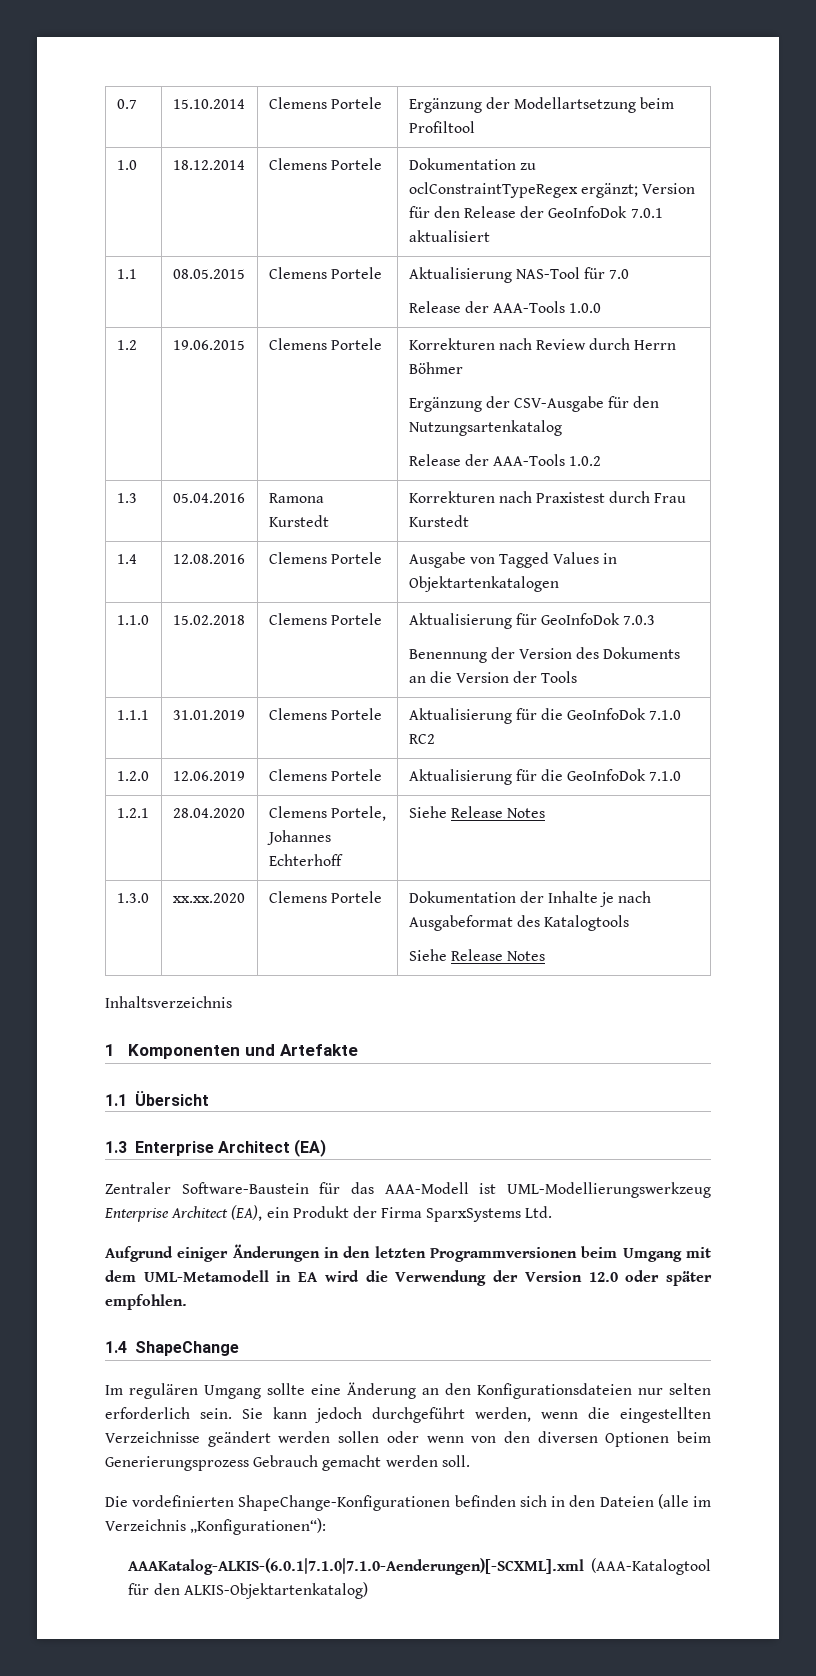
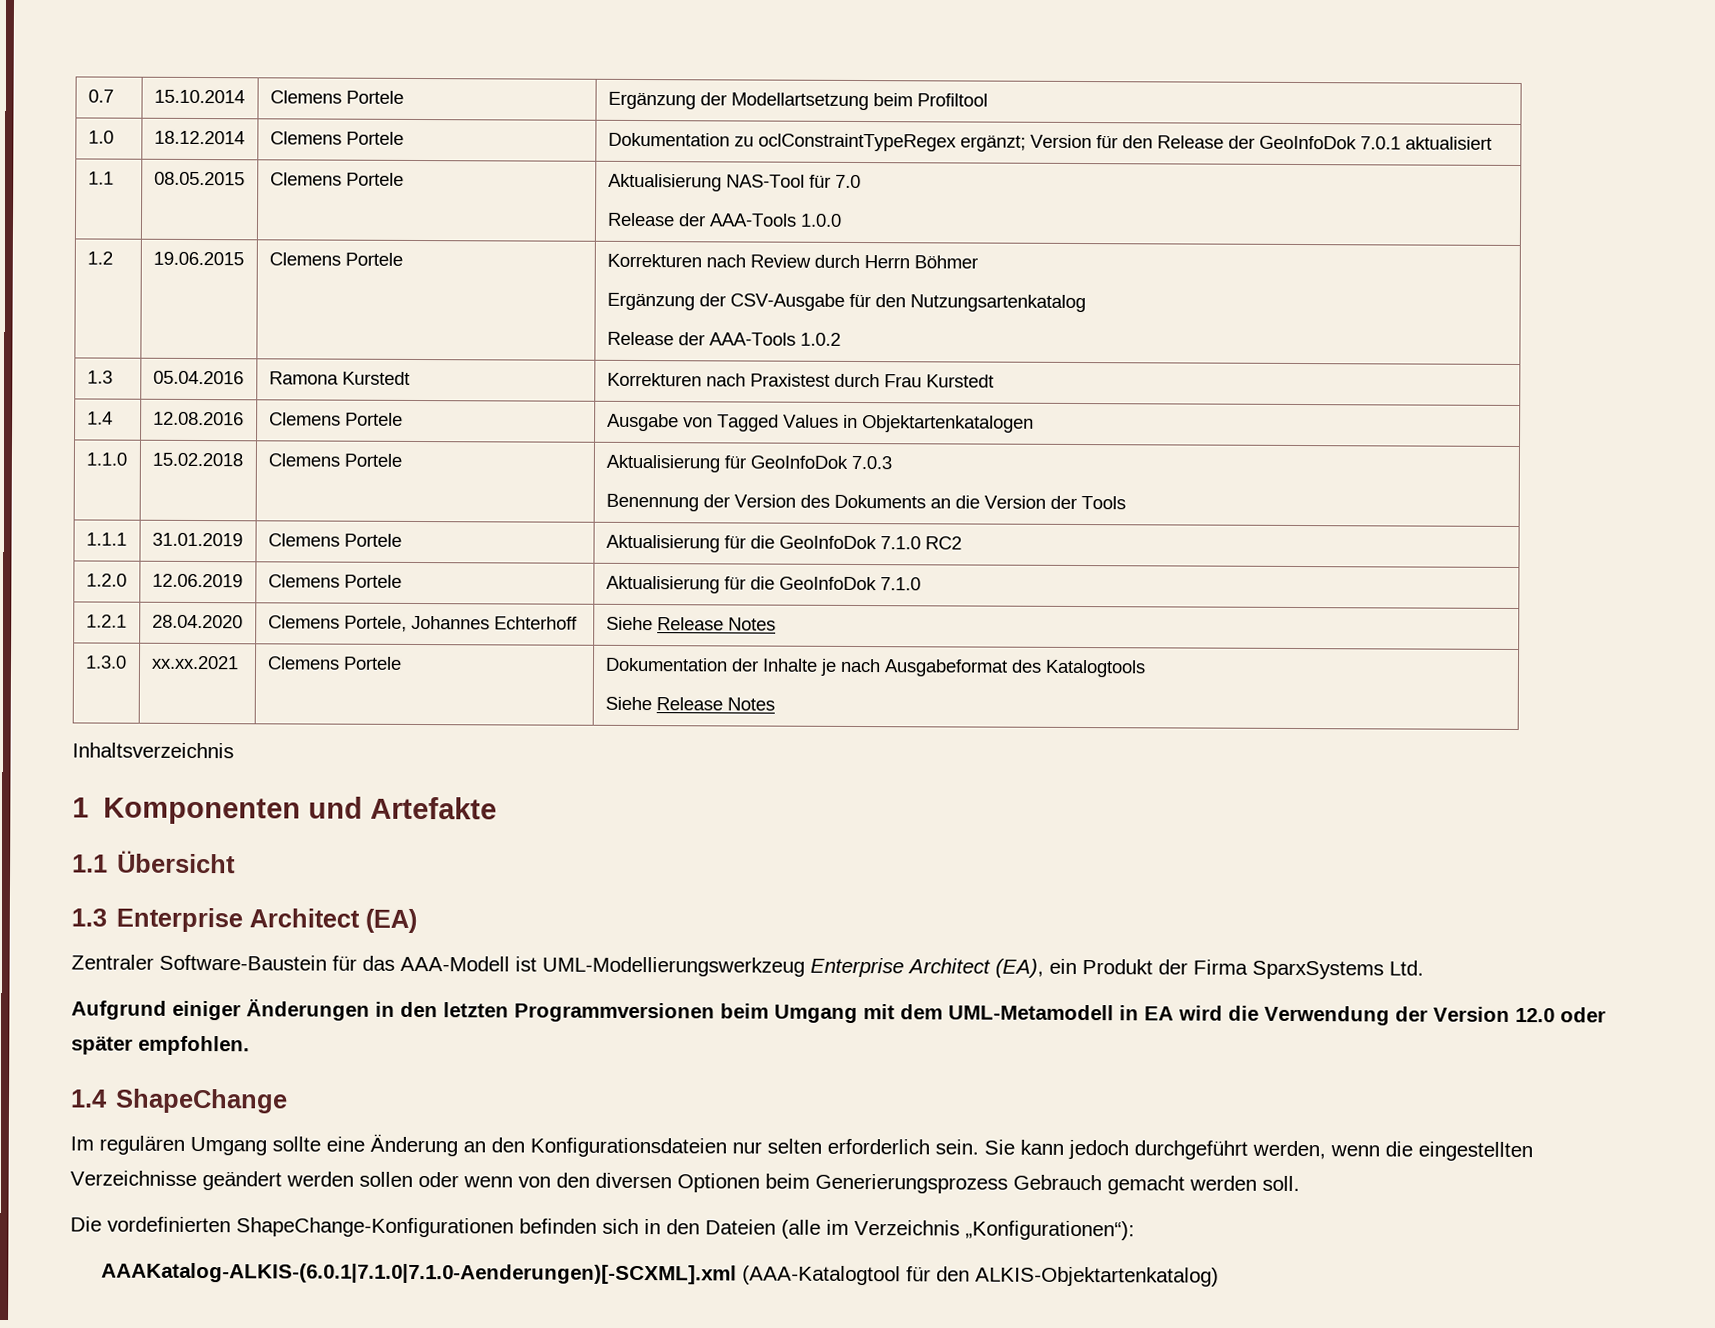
- 1.3.0 | xx.xx.2020 | Clemens Portele | Dokumentation der Inhalte je nach Ausgabeformat des Katalogtools
+ 1.3.0 | xx.xx.2021 | Clemens Portele | Dokumentation der Inhalte je nach Ausgabeformat des Katalogtools

